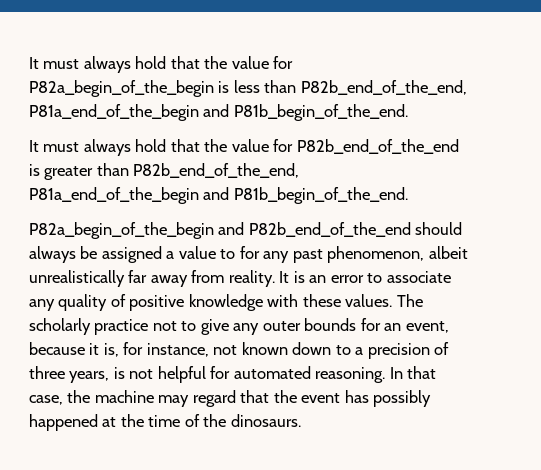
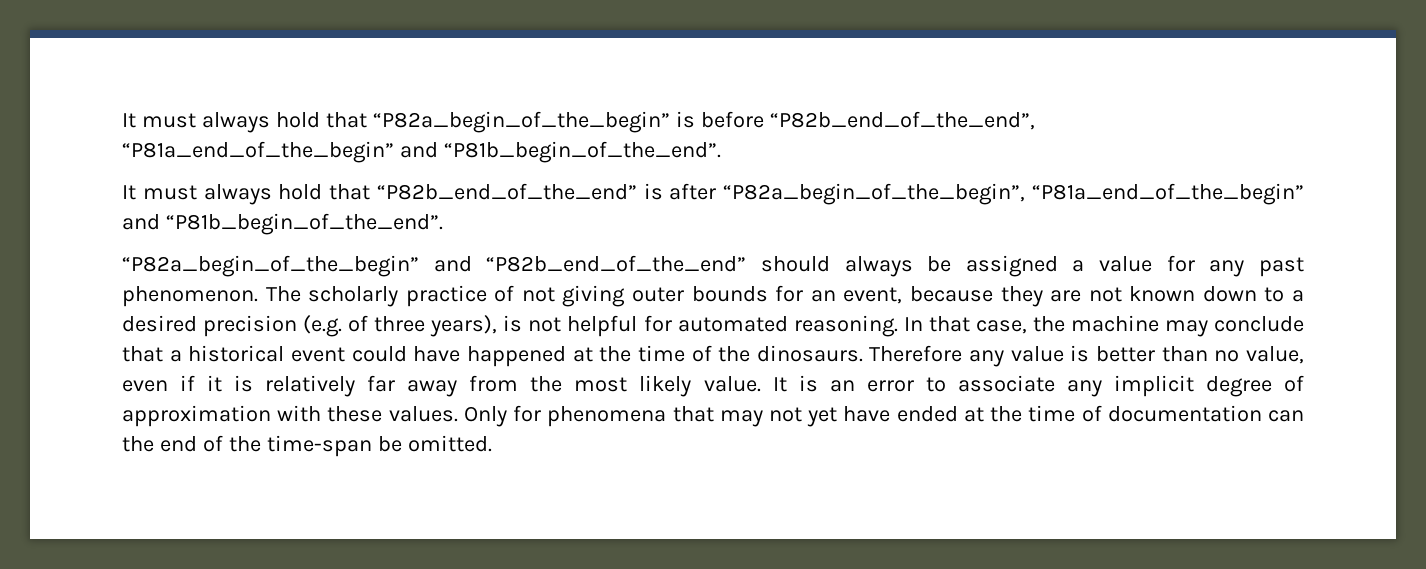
- It must always hold that the value for P82a_begin_of_the_begin is less than P82b_end_of_the_end, P81a_end_of_the_begin and P81b_begin_of_the_end.
- It must always hold that the value for P82b_end_of_the_end is greater than P82b_end_of_the_end, P81a_end_of_the_begin and P81b_begin_of_the_end.
- P82a_begin_of_the_begin and P82b_end_of_the_end should always be assigned a value to for any past phenomenon, albeit unrealistically far away from reality. It is an error to associate any quality of positive knowledge with these values. The scholarly practice not to give any outer bounds for an event, because it is, for instance, not known down to a precision of three years, is not helpful for automated reasoning.
+ It must always hold that “P82a_begin_of_the_begin” is before “P82b_end_of_the_end”, “P81a_end_of_the_begin” and “P81b_begin_of_the_end”.
+ It must always hold that “P82b_end_of_the_end” is after “P82a_begin_of_the_begin”, “P81a_end_of_the_begin” and “P81b_begin_of_the_end”.
+ “P82a_begin_of_the_begin” and “P82b_end_of_the_end” should always be assigned a value for any past phenomenon. The scholarly practice of not giving outer bounds for an event, because they are not known down to a desired precision (e.g. of three years), is not helpful for automated reasoning.
- In that case, the machine may regard that the event has possibly happened at the time of the dinosaurs.
+ In that case, the machine may conclude that a historical event could have happened at the time of the dinosaurs.
+ Therefore any value is better than no value, even if it is relatively far away from the most likely value. It is an error to associate any implicit degree of approximation with these values. Only for phenomena that may not yet have ended at the time of documentation can the end of the time-span be omitted.

